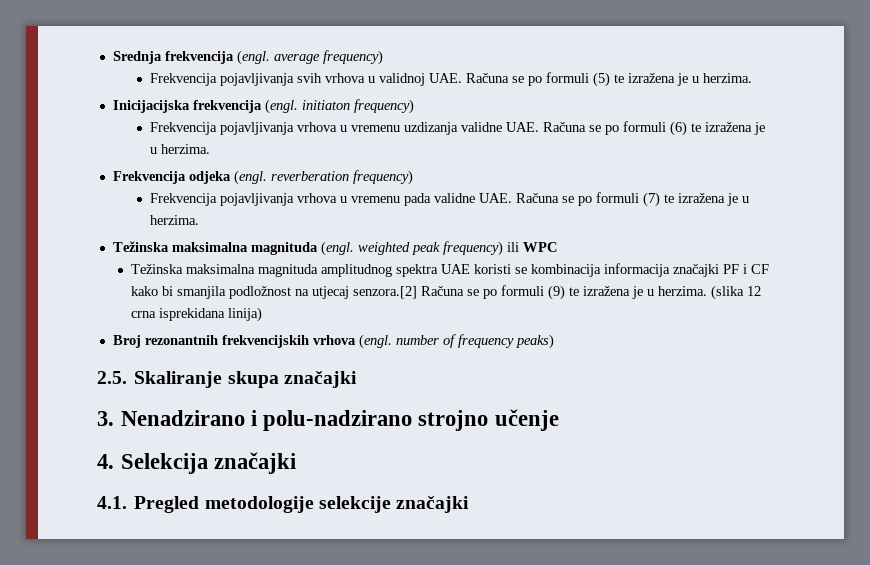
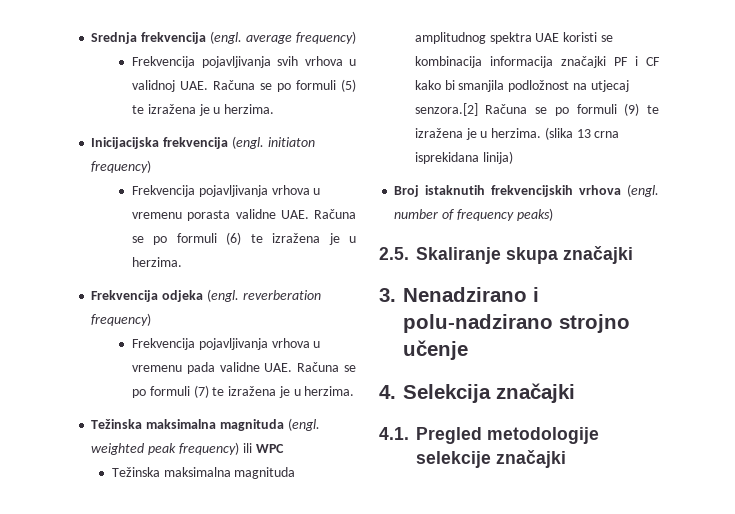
- Frekvencija pojavljivanja vrhova u vremenu uzdizanja validne UAE. Računa se po formuli (6) te izražena je u herzima.
+ Frekvencija pojavljivanja vrhova u vremenu porasta validne UAE. Računa se po formuli (6) te izražena je u herzima.
- (slika 12 crna isprekidana linija)
+ (slika 13 crna isprekidana linija)
- Broj rezonantnih frekvencijskih vrhova (engl. number of frequency peaks)
+ Broj istaknutih frekvencijskih vrhova (engl. number of frequency peaks)

